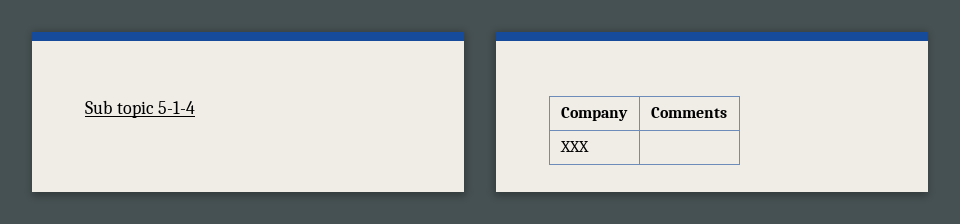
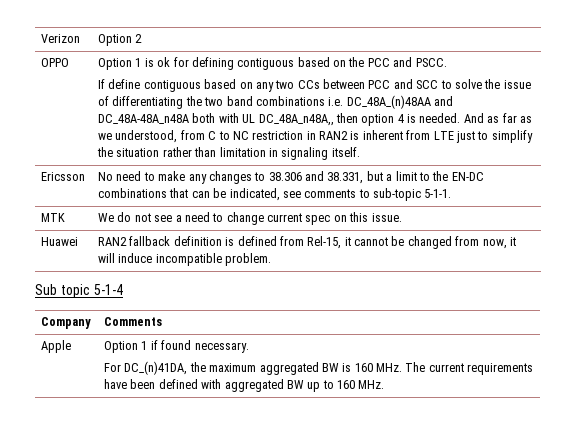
+ Verizon | Option 2
+ OPPO | Option 1 is ok for defining contiguous based on the PCC and PSCC.
+ If define contiguous based on any two CCs between PCC and SCC to solve the issue of differentiating the two band combinations i.e. DC_48A_(n)48AA and DC_48A-48A_n48A both with UL DC_48A_n48A,, then option 4 is needed. And as far as we understood, from C to NC restriction in RAN2 is inherent from LTE just to simplify the situation rather than limitation in signaling itself.
+ Ericsson | No need to make any changes to 38.306 and 38.331, but a limit to the EN-DC combinations that can be indicated, see comments to sub-topic 5-1-1.
+ MTK | We do not see a need to change current spec on this issue.
+ Huawei | RAN2 fallback definition is defined from Rel-15, it cannot be changed from now, it will induce incompatible problem.
- XXX |
+ Apple | Option 1 if found necessary.
+ For DC_(n)41DA, the maximum aggregated BW is 160 MHz. The current requirements have been defined with aggregated BW up to 160 MHz.

